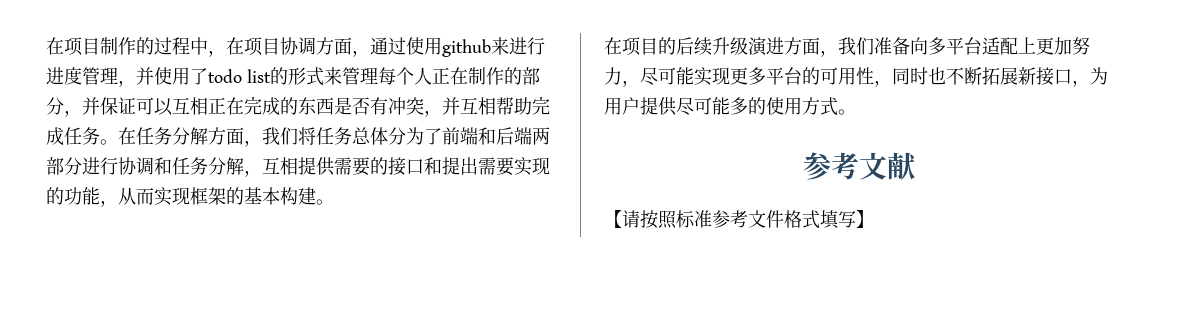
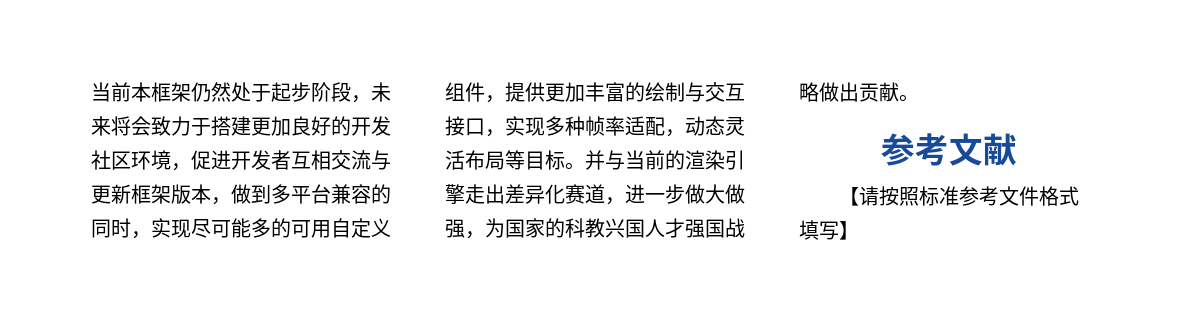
- 在项目制作的过程中，在项目协调方面，通过使用github来进行进度管理，并使用了todo list的形式来管理每个人正在制作的部分，并保证可以互相正在完成的东西是否有冲突，并互相帮助完成任务。在任务分解方面，我们将任务总体分为了前端和后端两部分进行协调和任务分解，互相提供需要的接口和提出需要实现的功能，从而实现框架的基本构建。
- 在项目的后续升级演进方面，我们准备向多平台适配上更加努力，尽可能实现更多平台的可用性，同时也不断拓展新接口，为用户提供尽可能多的使用方式。
+ 当前本框架仍然处于起步阶段，未来将会致力于搭建更加良好的开发社区环境，促进开发者互相交流与更新框架版本，做到多平台兼容的同时，实现尽可能多的可用自定义组件，提供更加丰富的绘制与交互接口，实现多种帧率适配，动态灵活布局等目标。并与当前的渲染引擎走出差异化赛道，进一步做大做强，为国家的科教兴国人才强国战略做出贡献。

